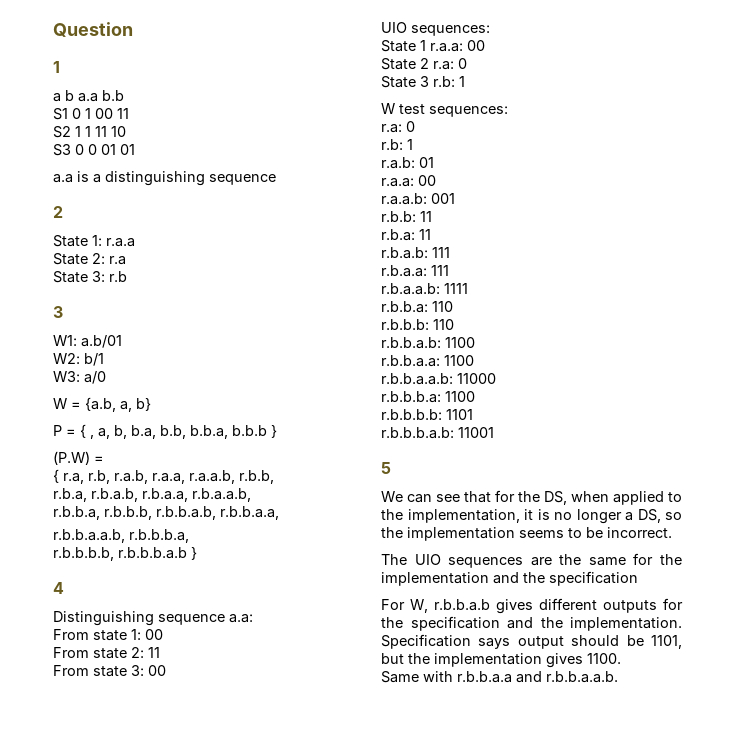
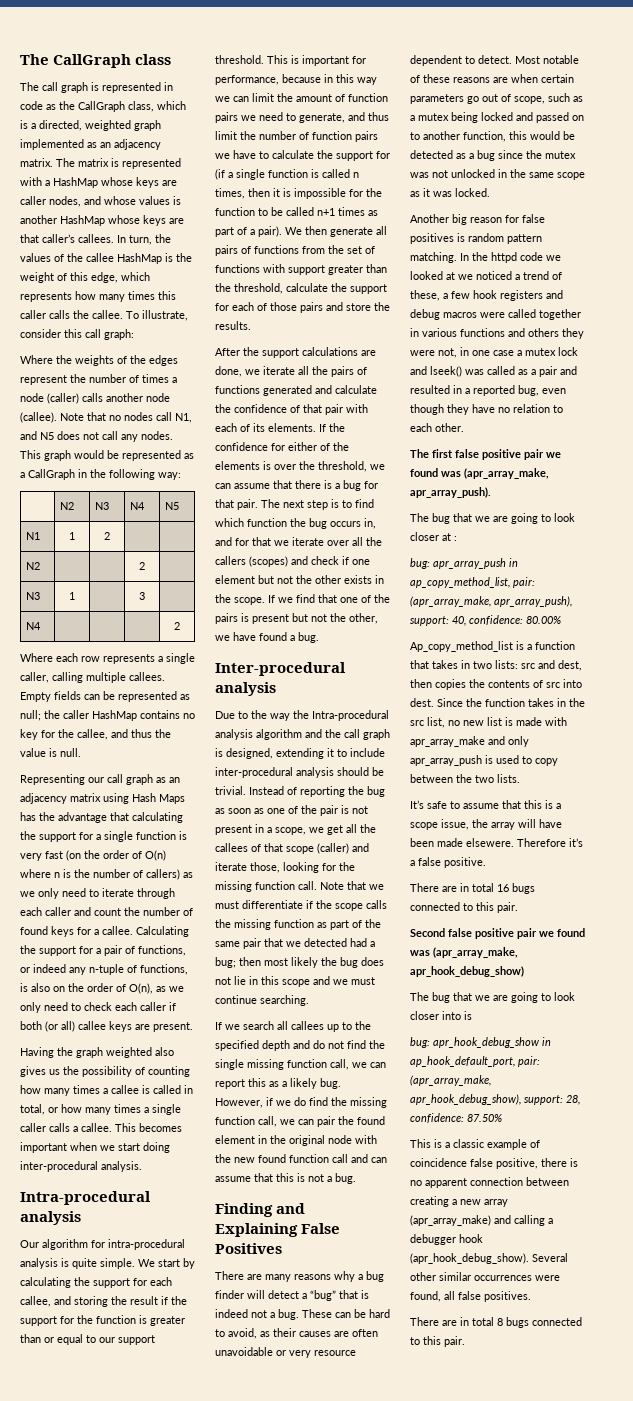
- Question
- 1
- a b a.a b.b
- S1 0 1 00 11
- S2 1 1 11 10
- S3 0 0 01 01
- a.a is a distinguishing sequence
- 2
- State 1: r.a.a
- State 2: r.a
- State 3: r.b
- 3
- W1: a.b/01
- W2: b/1
- W3: a/0
- W = {a.b, a, b}
- P = { , a, b, b.a, b.b, b.b.a, b.b.b }
- (P.W) =
- { r.a, r.b, r.a.b, r.a.a, r.a.a.b, r.b.b,
- r.b.a, r.b.a.b, r.b.a.a, r.b.a.a.b,
- r.b.b.a, r.b.b.b, r.b.b.a.b, r.b.b.a.a,
- r.b.b.a.a.b, r.b.b.b.a,
- r.b.b.b.b, r.b.b.b.a.b }
- 4
- Distinguishing sequence a.a:
- From state 1: 00
- From state 2: 11
- From state 3: 00
- UIO sequences:
- State 1 r.a.a: 00
- State 2 r.a: 0
- State 3 r.b: 1
- W test sequences:
- r.a: 0
- r.b: 1
- r.a.b: 01
- r.a.a: 00
- r.a.a.b: 001
- r.b.b: 11
- r.b.a: 11
- r.b.a.b: 111
- r.b.a.a: 111
- r.b.a.a.b: 1111
- r.b.b.a: 110
- r.b.b.b: 110
- r.b.b.a.b: 1100
- r.b.b.a.a: 1100
- r.b.b.a.a.b: 11000
- r.b.b.b.a: 1100
- r.b.b.b.b: 1101
- r.b.b.b.a.b: 11001
- 5
- We can see that for the DS, when applied to the implementation, it is no longer a DS, so the implementation seems to be incorrect.
- The UIO sequences are the same for the implementation and the specification
- For W, r.b.b.a.b gives different outputs for the specification and the implementation. Specification says output should be 1101, but the implementation gives 1100.
- Same with r.b.b.a.a and r.b.b.a.a.b.
+ The CallGraph class
+ The call graph is represented in code as the CallGraph class, which is a directed, weighted graph implemented as an adjacency matrix. The matrix is represented with a HashMap whose keys are caller nodes, and whose values is another HashMap whose keys are that caller’s callees. In turn, the values of the callee HashMap is the weight of this edge, which represents how many times this caller calls the callee. To illustrate, consider this call graph:
+ Where the weights of the edges represent the number of times a node (caller) calls another node (callee). Note that no nodes call N1, and N5 does not call any nodes. This graph would be represented as a CallGraph in the following way:
+ | N2 | N3 | N4 | N5
+ N1 | 1 | 2 | |
+ N2 | | | 2 |
+ N3 | 1 | | 3 |
+ N4 | | | | 2
+ Where each row represents a single caller, calling multiple callees. Empty fields can be represented as null; the caller HashMap contains no key for the callee, and thus the value is null.
+ Representing our call graph as an adjacency matrix using Hash Maps has the advantage that calculating the support for a single function is very fast (on the order of O(n) where n is the number of callers) as we only need to iterate through each caller and count the number of found keys for a callee. Calculating the support for a pair of functions, or indeed any n-tuple of functions, is also on the order of O(n), as we only need to check each caller if both (or all) callee keys are present.
+ Having the graph weighted also gives us the possibility of counting how many times a callee is called in total, or how many times a single caller calls a callee. This becomes important when we start doing inter-procedural analysis.
+ Intra-procedural analysis
+ Our algorithm for intra-procedural analysis is quite simple. We start by calculating the support for each callee, and storing the result if the support for the function is greater than or equal to our support threshold. This is important for performance, because in this way we can limit the amount of function pairs we need to generate, and thus limit the number of function pairs we have to calculate the support for (if a single function is called n times, then it is impossible for the function to be called n+1 times as part of a pair). We then generate all pairs of functions from the set of functions with support greater than the threshold, calculate the support for each of those pairs and store the results.
+ After the support calculations are done, we iterate all the pairs of functions generated and calculate the confidence of that pair with each of its elements. If the confidence for either of the elements is over the threshold, we can assume that there is a bug for that pair. The next step is to find which function the bug occurs in, and for that we iterate over all the callers (scopes) and check if one element but not the other exists in the scope. If we find that one of the pairs is present but not the other, we have found a bug.
+ Inter-procedural analysis
+ Due to the way the Intra-procedural analysis algorithm and the call graph is designed, extending it to include inter-procedural analysis should be trivial. Instead of reporting the bug as soon as one of the pair is not present in a scope, we get all the callees of that scope (caller) and iterate those, looking for the missing function call. Note that we must differentiate if the scope calls the missing function as part of the same pair that we detected had a bug; then most likely the bug does not lie in this scope and we must continue searching.
+ If we search all callees up to the specified depth and do not find the single missing function call, we can report this as a likely bug. However, if we do find the missing function call, we can pair the found element in the original node with the new found function call and can assume that this is not a bug.
+ Finding and Explaining False Positives
+ There are many reasons why a bug finder will detect a “bug” that is indeed not a bug. These can be hard to avoid, as their causes are often unavoidable or very resource dependent to detect. Most notable of these reasons are when certain parameters go out of scope, such as a mutex being locked and passed on to another function, this would be detected as a bug since the mutex was not unlocked in the same scope as it was locked.
+ Another big reason for false positives is random pattern matching. In the httpd code we looked at we noticed a trend of these, a few hook registers and debug macros were called together in various functions and others they were not, in one case a mutex lock and lseek() was called as a pair and resulted in a reported bug, even though they have no relation to each other.
+ The first false positive pair we found was (apr_array_make, apr_array_push).
+ The bug that we are going to look closer at :
+ bug: apr_array_push in ap_copy_method_list, pair: (apr_array_make, apr_array_push), support: 40, confidence: 80.00%
+ Ap_copy_method_list is a function that takes in two lists: src and dest, then copies the contents of src into dest. Since the function takes in the src list, no new list is made with apr_array_make and only apr_array_push is used to copy between the two lists.
+ It’s safe to assume that this is a scope issue, the array will have been made elsewere. Therefore it’s a false positive.
+ There are in total 16 bugs connected to this pair.
+ Second false positive pair we found was (apr_array_make, apr_hook_debug_show)
+ The bug that we are going to look closer into is
+ bug: apr_hook_debug_show in ap_hook_default_port, pair: (apr_array_make, apr_hook_debug_show), support: 28, confidence: 87.50%
+ This is a classic example of coincidence false positive, there is no apparent connection between creating a new array (apr_array_make) and calling a debugger hook (apr_hook_debug_show). Several other similar occurrences were found, all false positives.
+ There are in total 8 bugs connected to this pair.

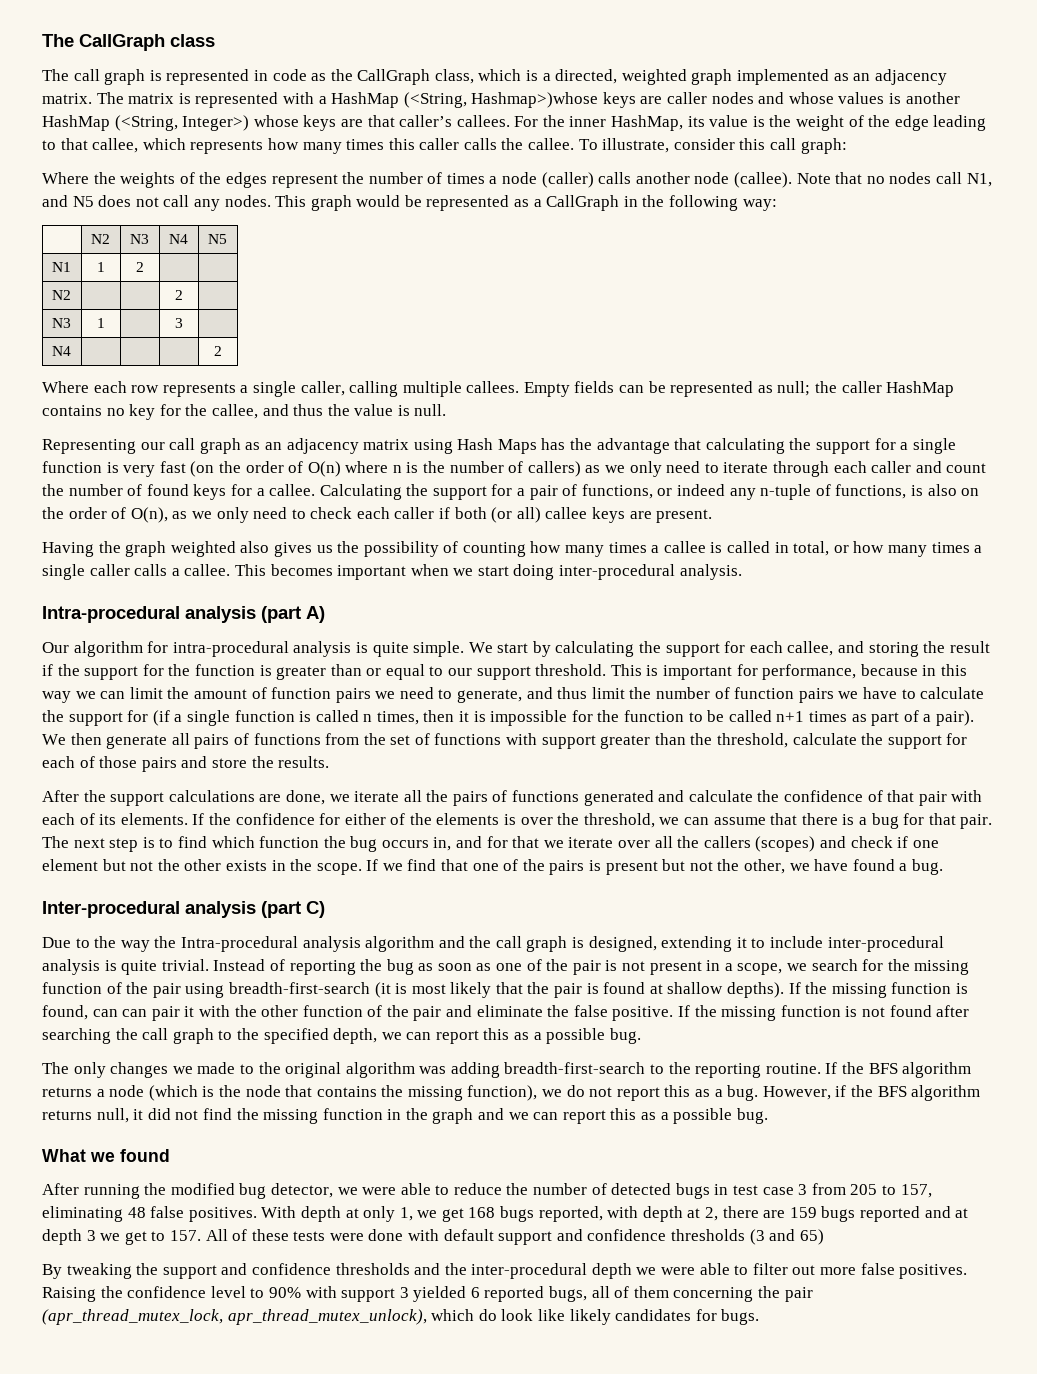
- The matrix is represented with a HashMap whose keys are caller nodes, and whose values is another HashMap whose keys are that caller’s callees.
+ The matrix is represented with a HashMap (<String, Hashmap>)whose keys are caller nodes and whose values is another HashMap (<String, Integer>) whose keys are that caller’s callees.
- In turn, the values of the callee HashMap is the weight of this edge, which represents how many times this caller calls the callee.
+ For the inner HashMap, its value is the weight of the edge leading to that callee, which represents how many times this caller calls the callee.
  This becomes important when we start doing inter-procedural analysis.
- Intra-procedural analysis
+ Intra-procedural analysis (part A)
- Inter-procedural analysis
+ Inter-procedural analysis (part C)
- Due to the way the Intra-procedural analysis algorithm and the call graph is designed, extending it to include inter-procedural analysis should be trivial.
+ Due to the way the Intra-procedural analysis algorithm and the call graph is designed, extending it to include inter-procedural analysis is quite trivial.
- Instead of reporting the bug as soon as one of the pair is not present in a scope, we get all the callees of that scope (caller) and iterate those, looking for the missing function call. Note that we must differentiate if the scope calls the missing function as part of the same pair that we detected had a bug; then most likely the bug does not lie in this scope and we must continue searching.
- If we search all callees up to the specified depth and do not find the single missing function call, we can report this as a likely bug. However, if we do find the missing function call, we can pair the found element in the original node with the new found function call and can assume that this is not a bug.
- Finding and Explaining False Positives
- There are many reasons why a bug finder will detect a “bug” that is indeed not a bug. These can be hard to avoid, as their causes are often unavoidable or very resource dependent to detect. Most notable of these reasons are when certain parameters go out of scope, such as a mutex being locked and passed on to another function, this would be detected as a bug since the mutex was not unlocked in the same scope as it was locked.
- Another big reason for false positives is random pattern matching. In the httpd code we looked at we noticed a trend of these, a few hook registers and debug macros were called together in various functions and others they were not, in one case a mutex lock and lseek() was called as a pair and resulted in a reported bug, even though they have no relation to each other.
- The first false positive pair we found was (apr_array_make, apr_array_push).
- The bug that we are going to look closer at :
- bug: apr_array_push in ap_copy_method_list, pair: (apr_array_make, apr_array_push), support: 40, confidence: 80.00%
- Ap_copy_method_list is a function that takes in two lists: src and dest, then copies the contents of src into dest. Since the function takes in the src list, no new list is made with apr_array_make and only apr_array_push is used to copy between the two lists.
- It’s safe to assume that this is a scope issue, the array will have been made elsewere. Therefore it’s a false positive.
- There are in total 16 bugs connected to this pair.
- Second false positive pair we found was (apr_array_make, apr_hook_debug_show)
- The bug that we are going to look closer into is
- bug: apr_hook_debug_show in ap_hook_default_port, pair: (apr_array_make, apr_hook_debug_show), support: 28, confidence: 87.50%
- This is a classic example of coincidence false positive, there is no apparent connection between creating a new array (apr_array_make) and calling a debugger hook (apr_hook_debug_show). Several other similar occurrences were found, all false positives.
- There are in total 8 bugs connected to this pair.
+ Instead of reporting the bug as soon as one of the pair is not present in a scope, we search for the missing function of the pair using breadth-first-search (it is most likely that the pair is found at shallow depths). If the missing function is found, can can pair it with the other function of the pair and eliminate the false positive. If the missing function is not found after searching the call graph to the specified depth, we can report this as a possible bug.
+ The only changes we made to the original algorithm was adding breadth-first-search to the reporting routine. If the BFS algorithm returns a node (which is the node that contains the missing function), we do not report this as a bug. However, if the BFS algorithm returns null, it did not find the missing function in the graph and we can report this as a possible bug.
+ What we found
+ After running the modified bug detector, we were able to reduce the number of detected bugs in test case 3 from 205 to 157, eliminating 48 false positives. With depth at only 1, we get 168 bugs reported, with depth at 2, there are 159 bugs reported and at depth 3 we get to 157. All of these tests were done with default support and confidence thresholds (3 and 65)
+ By tweaking the support and confidence thresholds and the inter-procedural depth we were able to filter out more false positives. Raising the confidence level to 90% with support 3 yielded 6 reported bugs, all of them concerning the pair (apr_thread_mutex_lock, apr_thread_mutex_unlock), which do look like likely candidates for bugs.

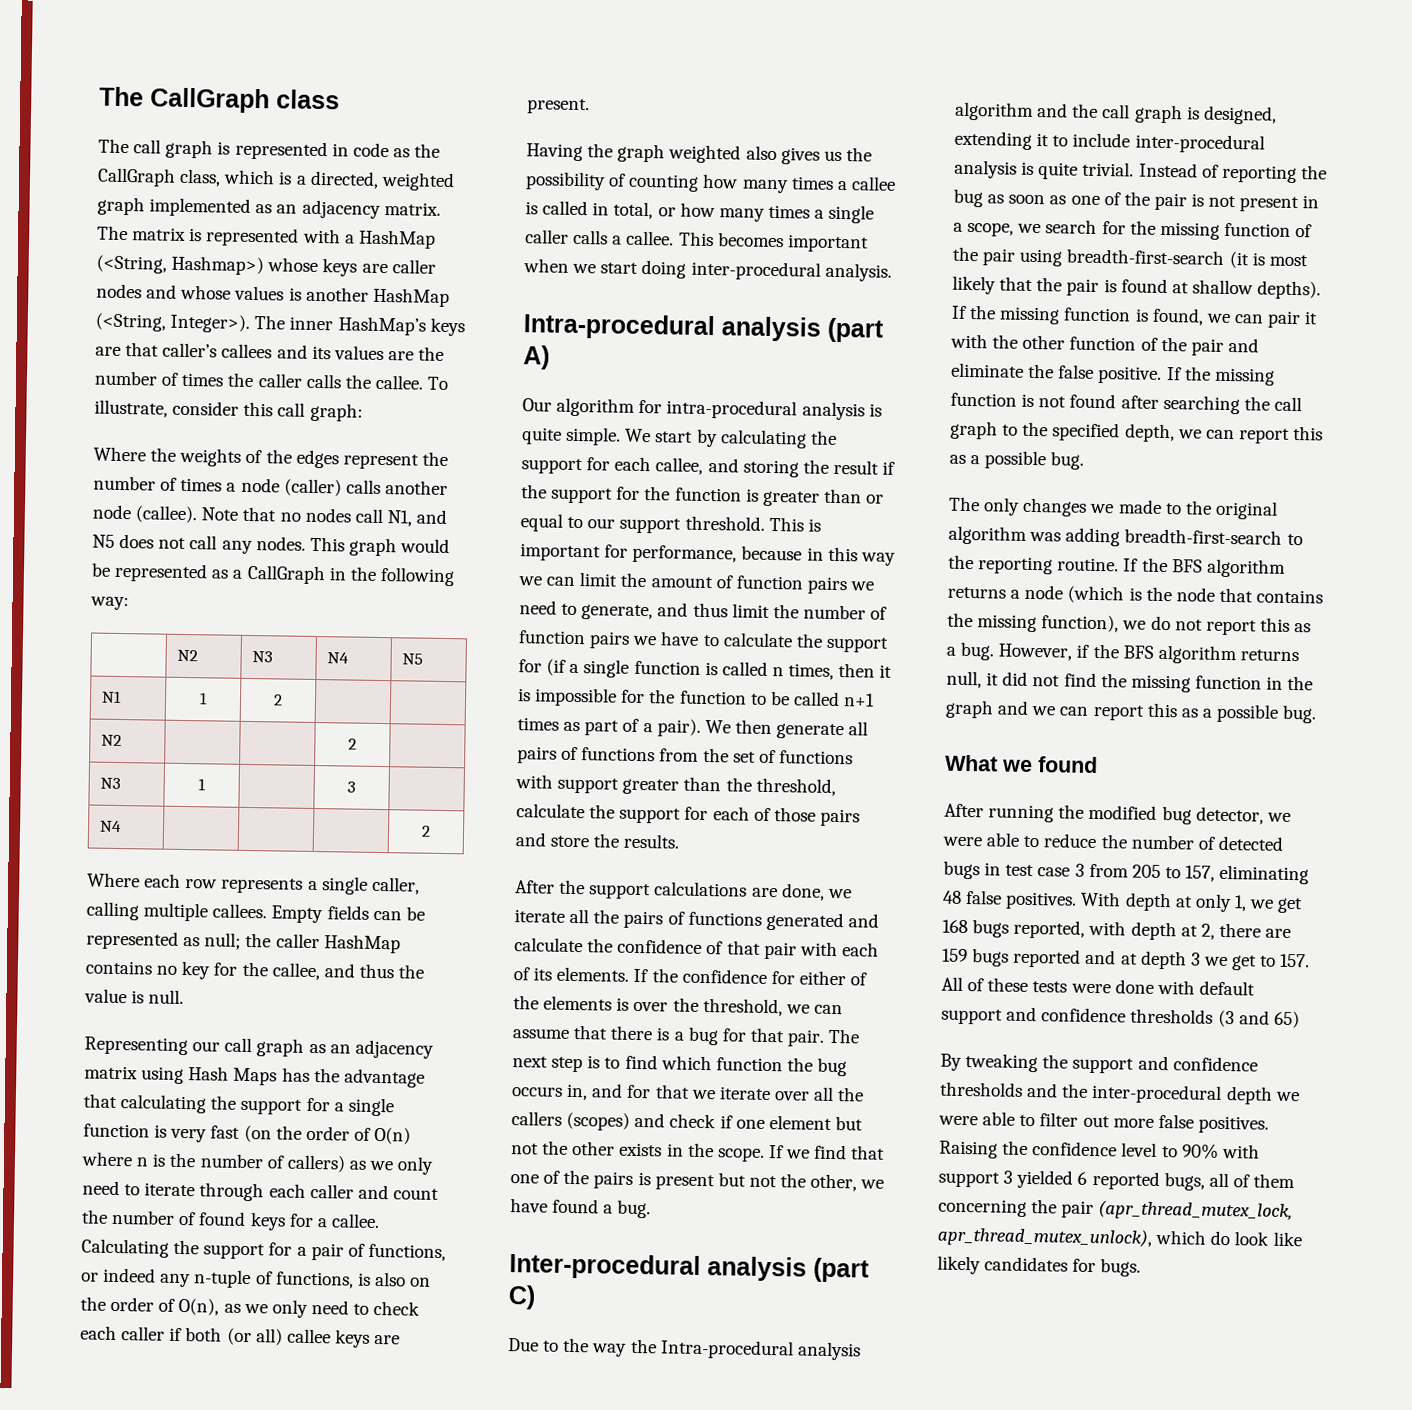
- The matrix is represented with a HashMap (<String, Hashmap>)whose keys are caller nodes and whose values is another HashMap (<String, Integer>) whose keys are that caller’s callees. For the inner HashMap, its value is the weight of the edge leading to that callee, which represents how many times this caller calls the callee.
+ The matrix is represented with a HashMap (<String, Hashmap>) whose keys are caller nodes and whose values is another HashMap (<String, Integer>). The inner HashMap’s keys are that caller’s callees and its values are the number of times the caller calls the callee.
- If the missing function is found, can can pair it with the other function of the pair and eliminate the false positive.
+ If the missing function is found, we can pair it with the other function of the pair and eliminate the false positive.

